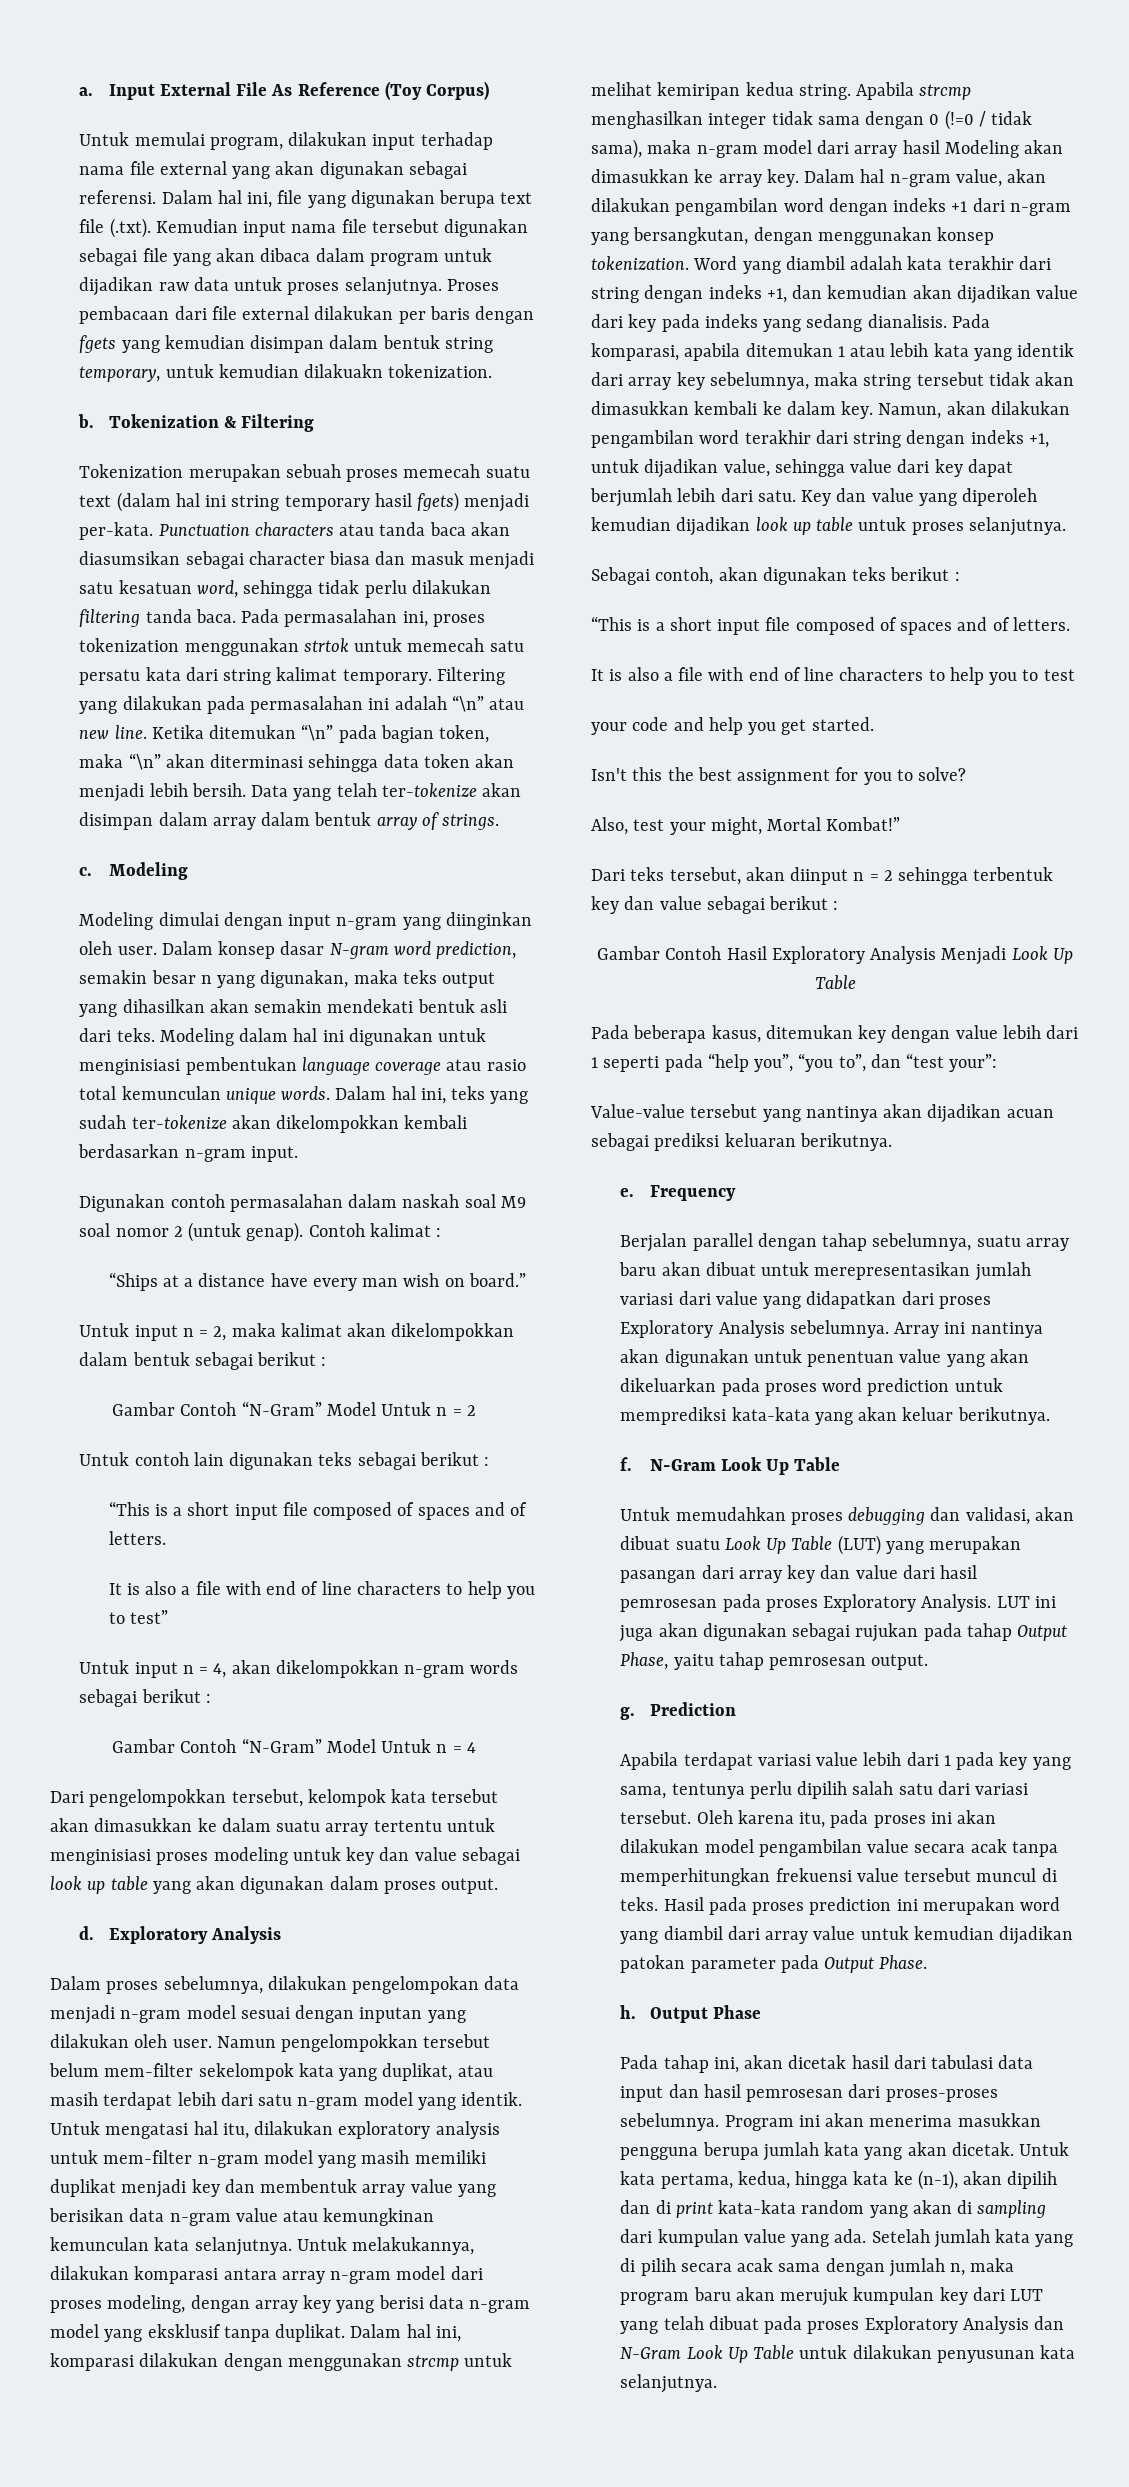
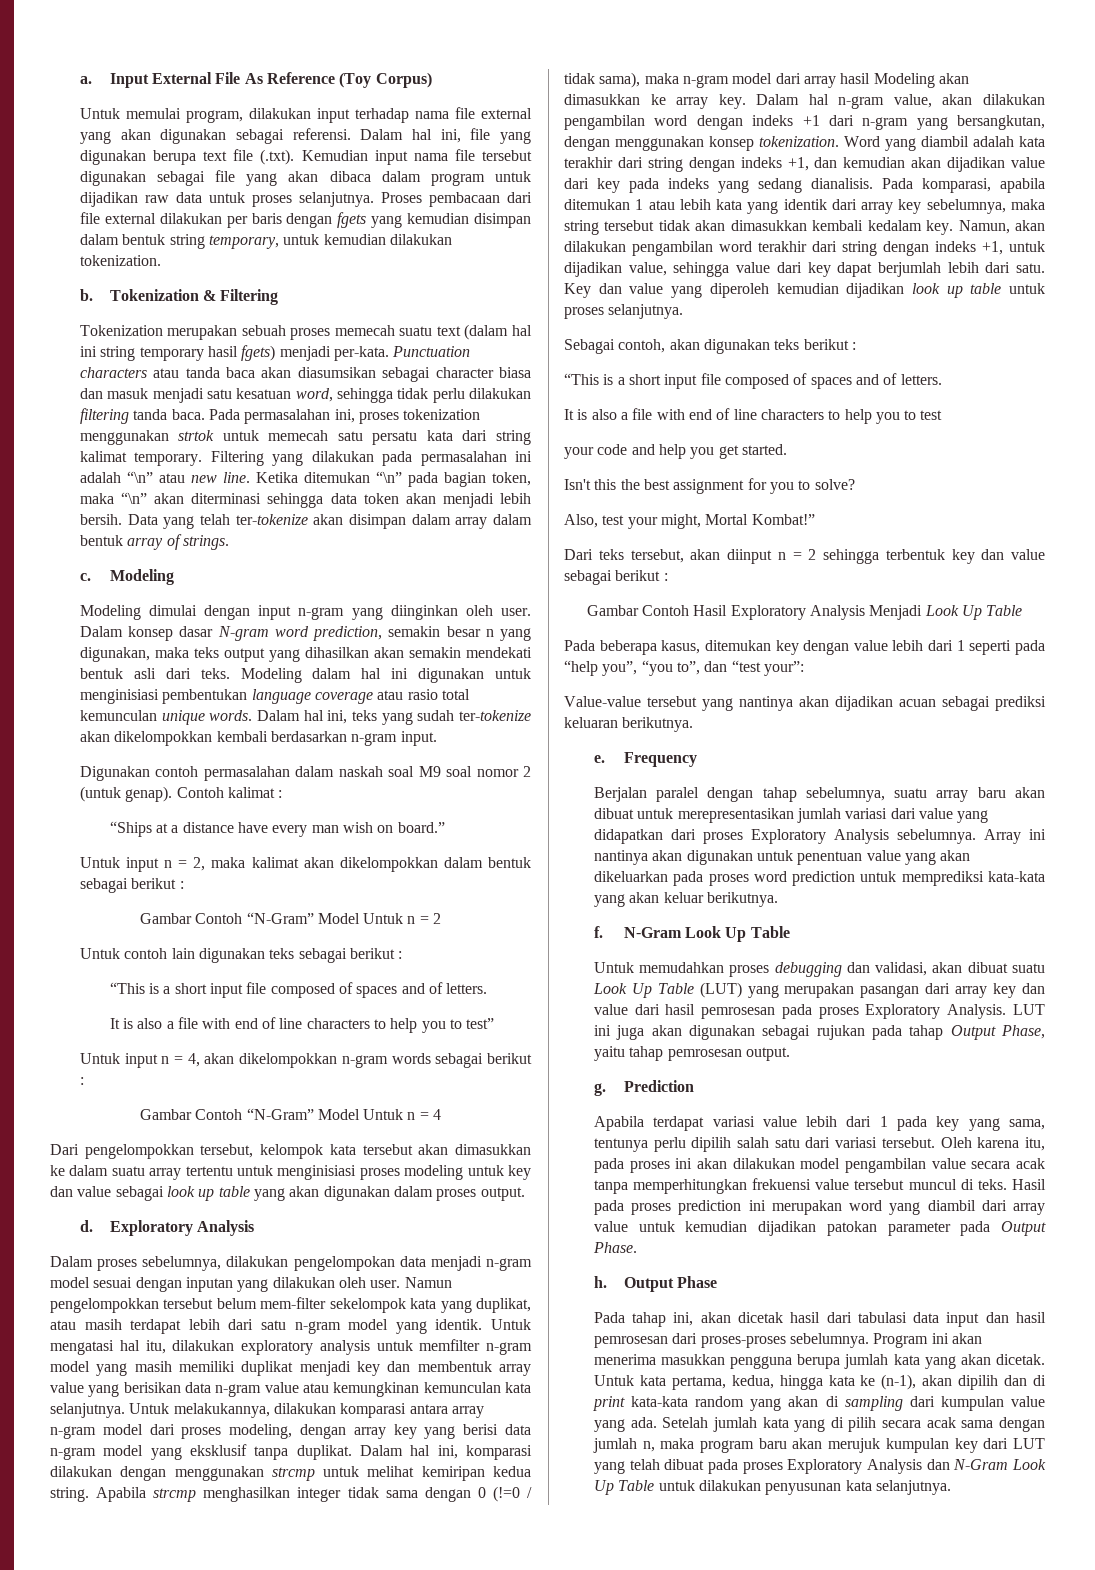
- Proses pembacaan dari file external dilakukan per baris dengan fgets yang kemudian disimpan dalam bentuk string temporary, untuk kemudian dilakuakn tokenization.
+ Proses pembacaan dari file external dilakukan per baris dengan fgets yang kemudian disimpan dalam bentuk string temporary, untuk kemudian dilakukan tokenization.
- Untuk mengatasi hal itu, dilakukan exploratory analysis untuk mem-filter n-gram model yang masih memiliki duplikat menjadi key dan membentuk array value yang berisikan data n-gram value atau kemungkinan kemunculan kata selanjutnya.
+ Untuk mengatasi hal itu, dilakukan exploratory analysis untuk memfilter n-gram model yang masih memiliki duplikat menjadi key dan membentuk array value yang berisikan data n-gram value atau kemungkinan kemunculan kata selanjutnya.
- Pada komparasi, apabila ditemukan 1 atau lebih kata yang identik dari array key sebelumnya, maka string tersebut tidak akan dimasukkan kembali ke dalam key.
+ Pada komparasi, apabila ditemukan 1 atau lebih kata yang identik dari array key sebelumnya, maka string tersebut tidak akan dimasukkan kembali kedalam key.
- Berjalan parallel dengan tahap sebelumnya, suatu array baru akan dibuat untuk merepresentasikan jumlah variasi dari value yang didapatkan dari proses Exploratory Analysis sebelumnya.
+ Berjalan paralel dengan tahap sebelumnya, suatu array baru akan dibuat untuk merepresentasikan jumlah variasi dari value yang didapatkan dari proses Exploratory Analysis sebelumnya.

